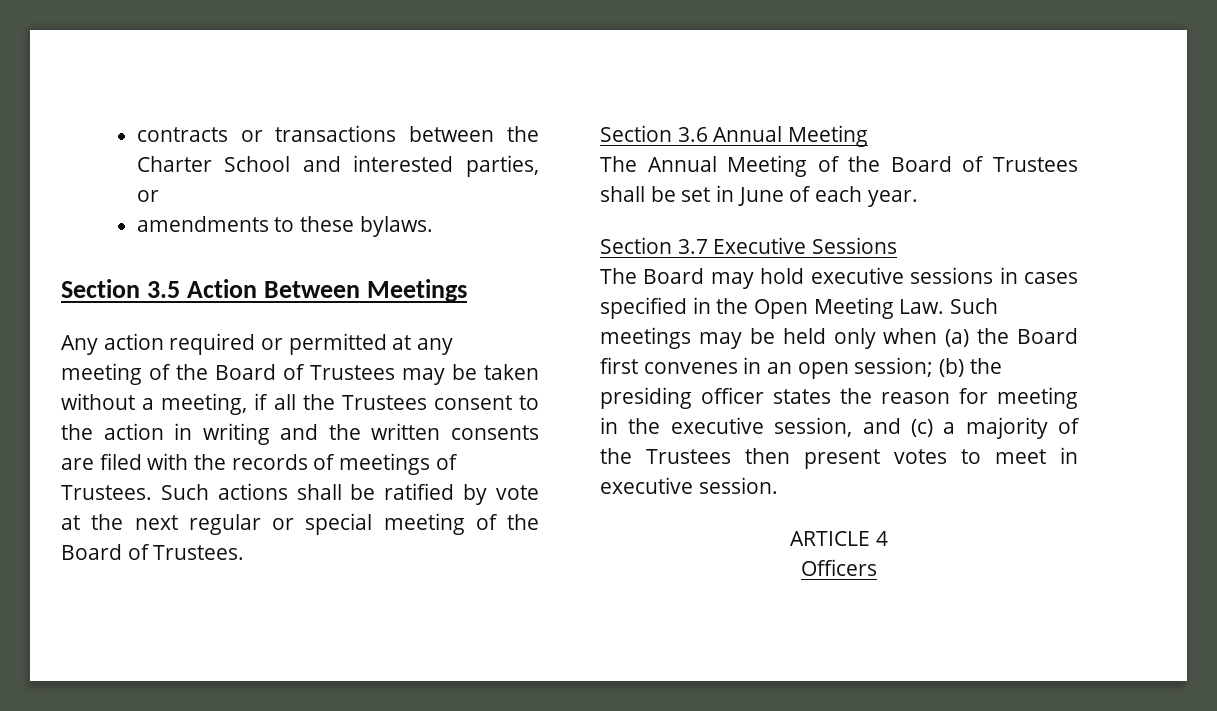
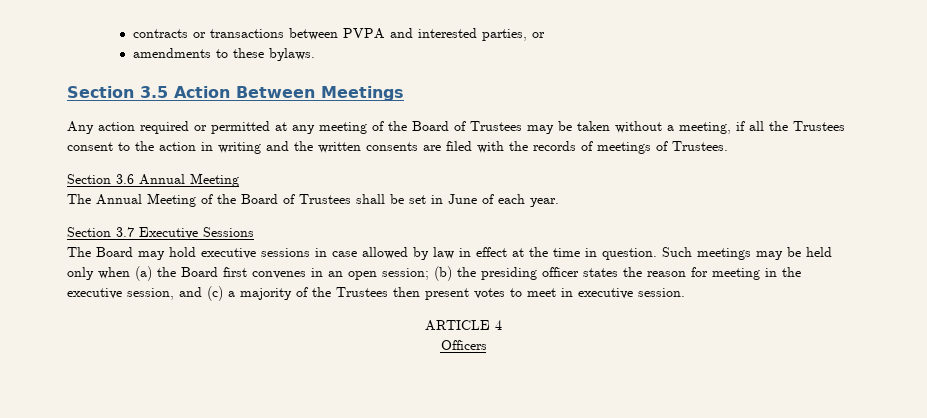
- contracts or transactions between the Charter School and interested parties, or
+ contracts or transactions between PVPA and interested parties, or
- Such actions shall be ratified by vote at the next regular or special meeting of the Board of Trustees.
- The Board may hold executive sessions in cases specified in the Open Meeting Law. Such meetings may be held only when (a) the Board first convenes in an open session; (b) the presiding officer states the reason for meeting in the executive session, and (c) a majority of the Trustees then present votes to meet in executive session.
+ The Board may hold executive sessions in case allowed by law in effect at the time in question. Such meetings may be held only when (a) the Board first convenes in an open session; (b) the presiding officer states the reason for meeting in the executive session, and (c) a majority of the Trustees then present votes to meet in executive session.

